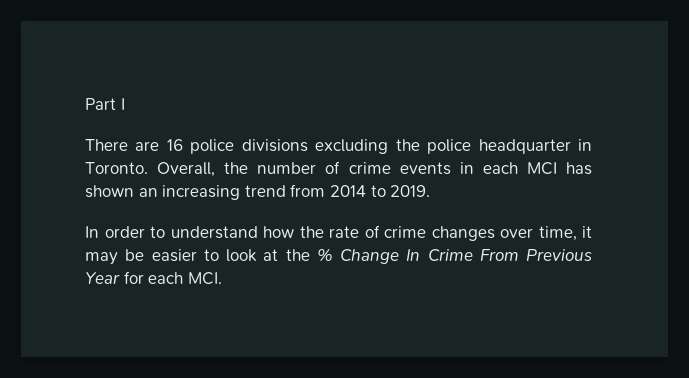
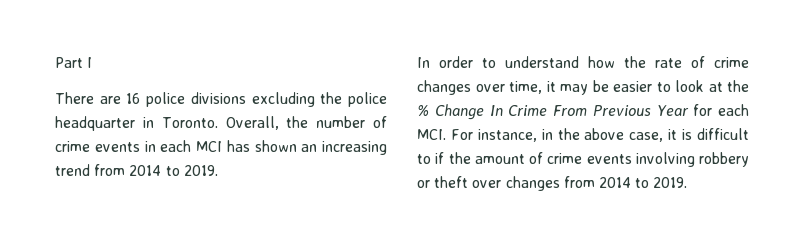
- In order to understand how the rate of crime changes over time, it may be easier to look at the % Change In Crime From Previous Year for each MCI.
+ In order to understand how the rate of crime changes over time, it may be easier to look at the % Change In Crime From Previous Year for each MCI. For instance, in the above case, it is difficult to if the amount of crime events involving robbery or theft over changes from 2014 to 2019.

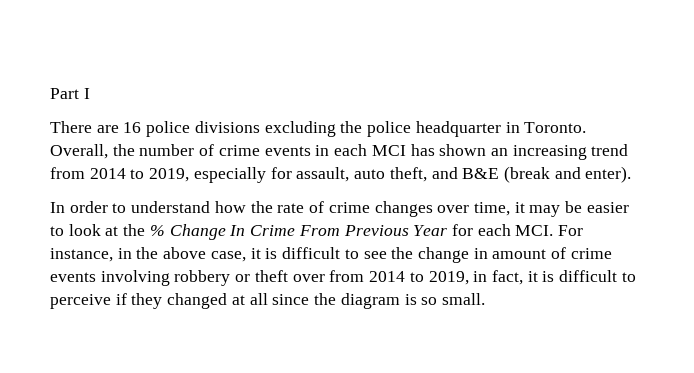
- Overall, the number of crime events in each MCI has shown an increasing trend from 2014 to 2019.
+ Overall, the number of crime events in each MCI has shown an increasing trend from 2014 to 2019, especially for assault, auto theft, and B&E (break and enter).
- In order to understand how the rate of crime changes over time, it may be easier to look at the % Change In Crime From Previous Year for each MCI. For instance, in the above case, it is difficult to if the amount of crime events involving robbery or theft over changes from 2014 to 2019.
+ In order to understand how the rate of crime changes over time, it may be easier to look at the % Change In Crime From Previous Year for each MCI. For instance, in the above case, it is difficult to see the change in amount of crime events involving robbery or theft over from 2014 to 2019, in fact, it is difficult to perceive if they changed at all since the diagram is so small.

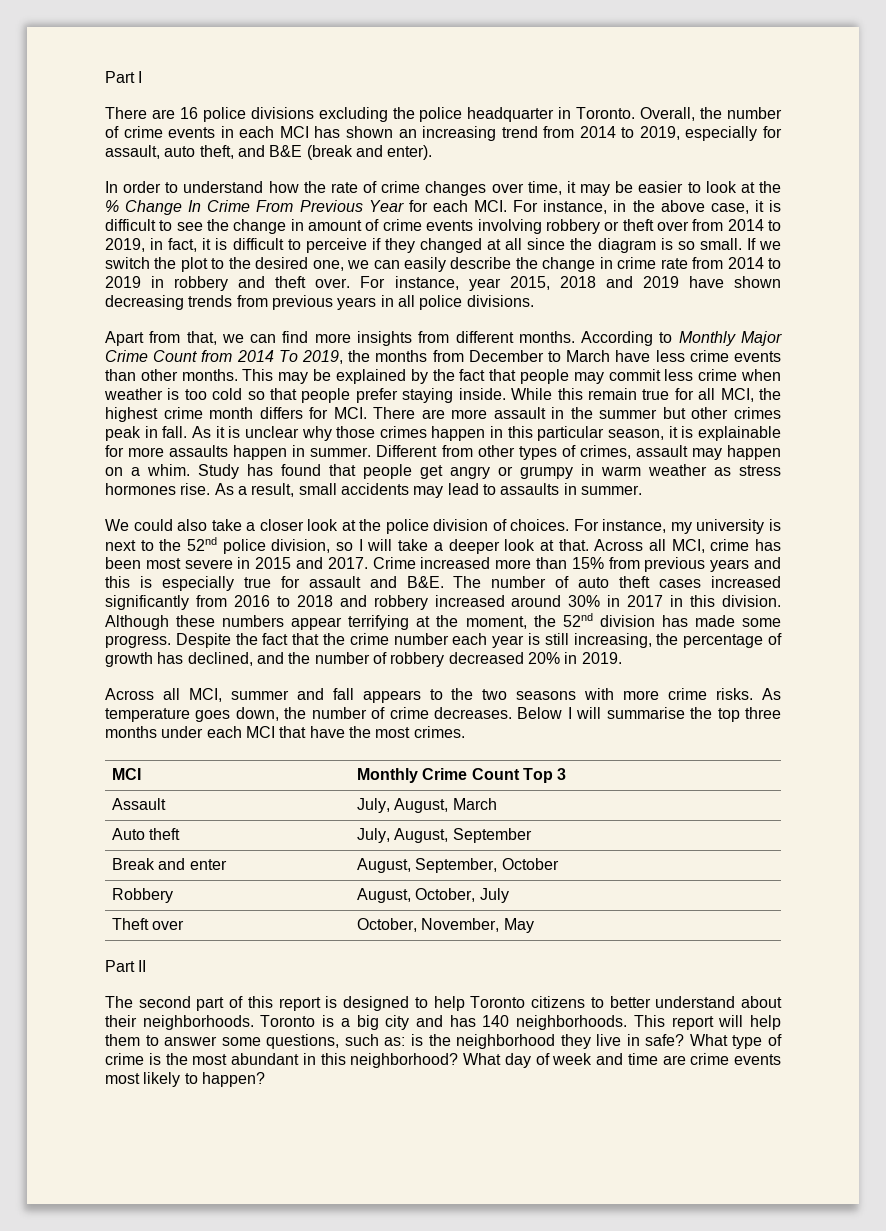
+ If we switch the plot to the desired one, we can easily describe the change in crime rate from 2014 to 2019 in robbery and theft over. For instance, year 2015, 2018 and 2019 have shown decreasing trends from previous years in all police divisions.
+ Apart from that, we can find more insights from different months. According to Monthly Major Crime Count from 2014 To 2019, the months from December to March have less crime events than other months. This may be explained by the fact that people may commit less crime when weather is too cold so that people prefer staying inside. While this remain true for all MCI, the highest crime month differs for MCI. There are more assault in the summer but other crimes peak in fall. As it is unclear why those crimes happen in this particular season, it is explainable for more assaults happen in summer. Different from other types of crimes, assault may happen on a whim. Study has found that people get angry or grumpy in warm weather as stress hormones rise. As a result, small accidents may lead to assaults in summer.
+ We could also take a closer look at the police division of choices. For instance, my university is next to the 52nd police division, so I will take a deeper look at that. Across all MCI, crime has been most severe in 2015 and 2017. Crime increased more than 15% from previous years and this is especially true for assault and B&E. The number of auto theft cases increased significantly from 2016 to 2018 and robbery increased around 30% in 2017 in this division. Although these numbers appear terrifying at the moment, the 52nd division has made some progress. Despite the fact that the crime number each year is still increasing, the percentage of growth has declined, and the number of robbery decreased 20% in 2019.
+ Across all MCI, summer and fall appears to the two seasons with more crime risks. As temperature goes down, the number of crime decreases. Below I will summarise the top three months under each MCI that have the most crimes.
+ MCI | Monthly Crime Count Top 3
+ Assault | July, August, March
+ Auto theft | July, August, September
+ Break and enter | August, September, October
+ Robbery | August, October, July
+ Theft over | October, November, May
+ Part II
+ The second part of this report is designed to help Toronto citizens to better understand about their neighborhoods. Toronto is a big city and has 140 neighborhoods. This report will help them to answer some questions, such as: is the neighborhood they live in safe? What type of crime is the most abundant in this neighborhood? What day of week and time are crime events most likely to happen?

